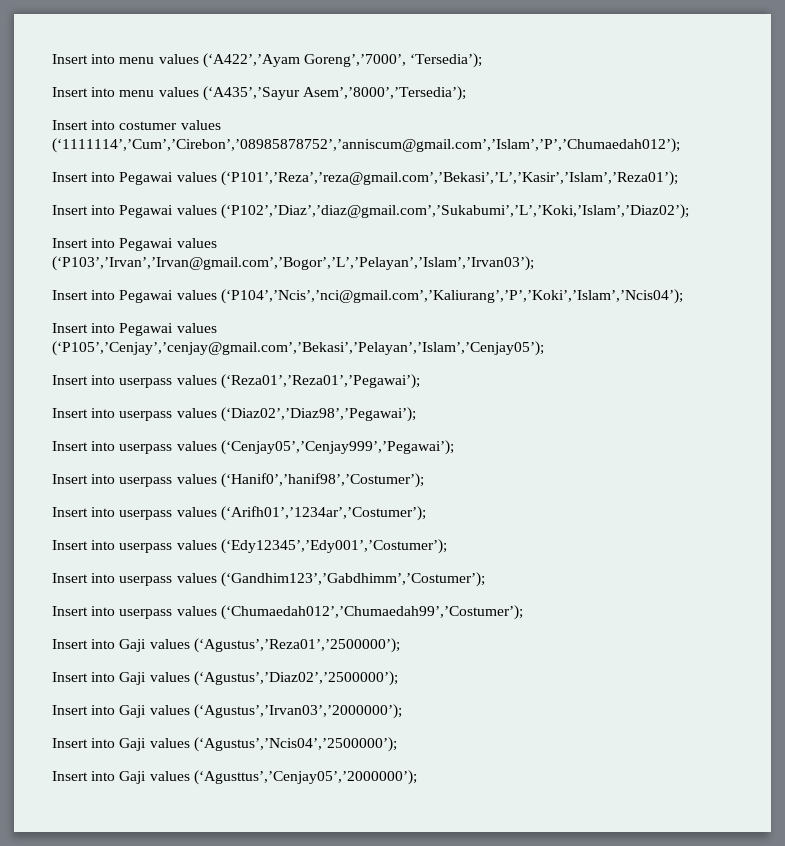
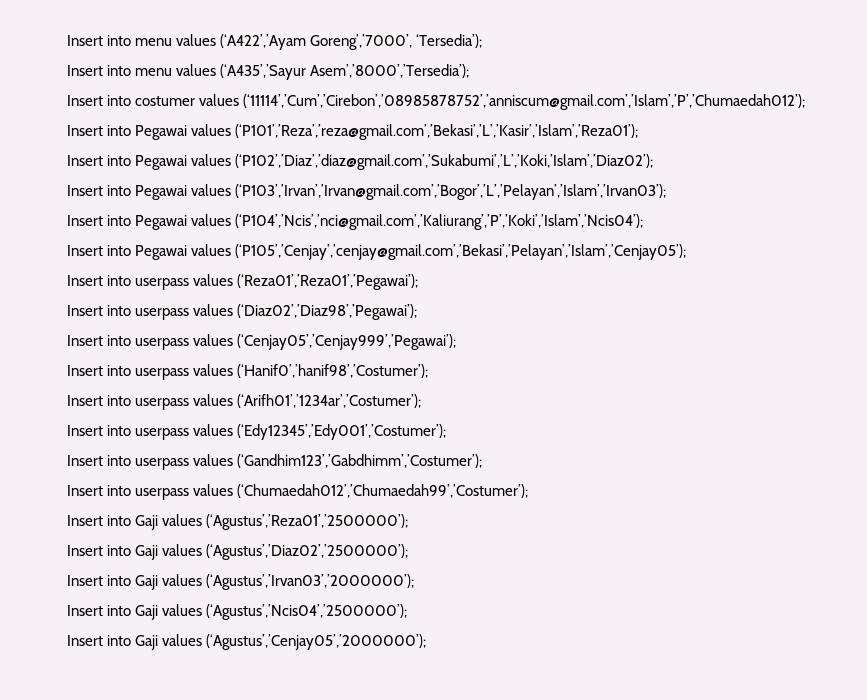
- Insert into costumer values (‘1111114’,’Cum’,’Cirebon’,’08985878752’,’anniscum@gmail.com’,’Islam’,’P’,’Chumaedah012’);
+ Insert into costumer values (‘11114’,’Cum’,’Cirebon’,’08985878752’,’anniscum@gmail.com’,’Islam’,’P’,’Chumaedah012’);
- Insert into Gaji values (‘Agusttus’,’Cenjay05’,’2000000’);
+ Insert into Gaji values (‘Agustus’,’Cenjay05’,’2000000’);

